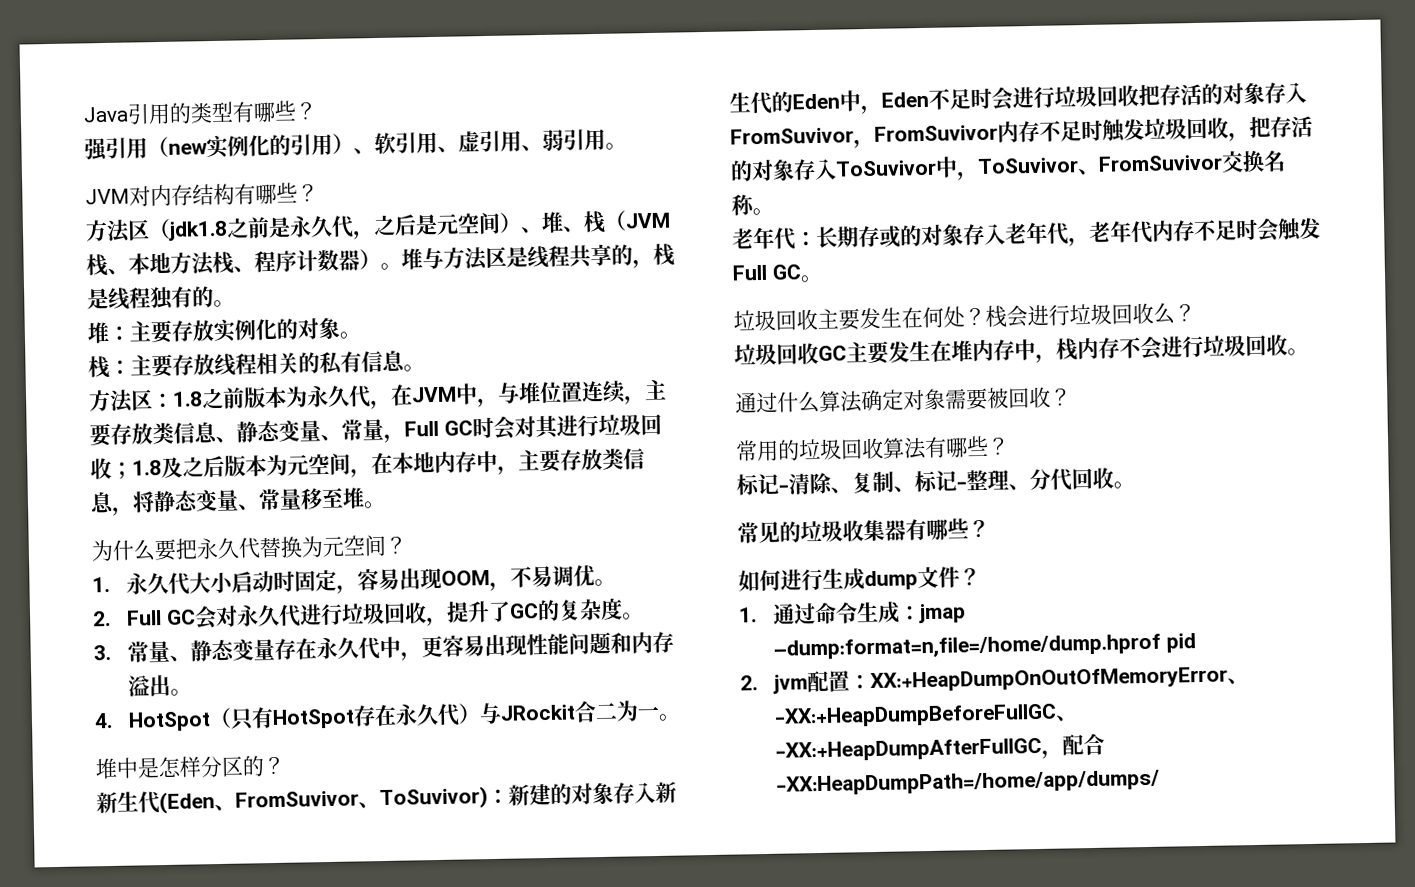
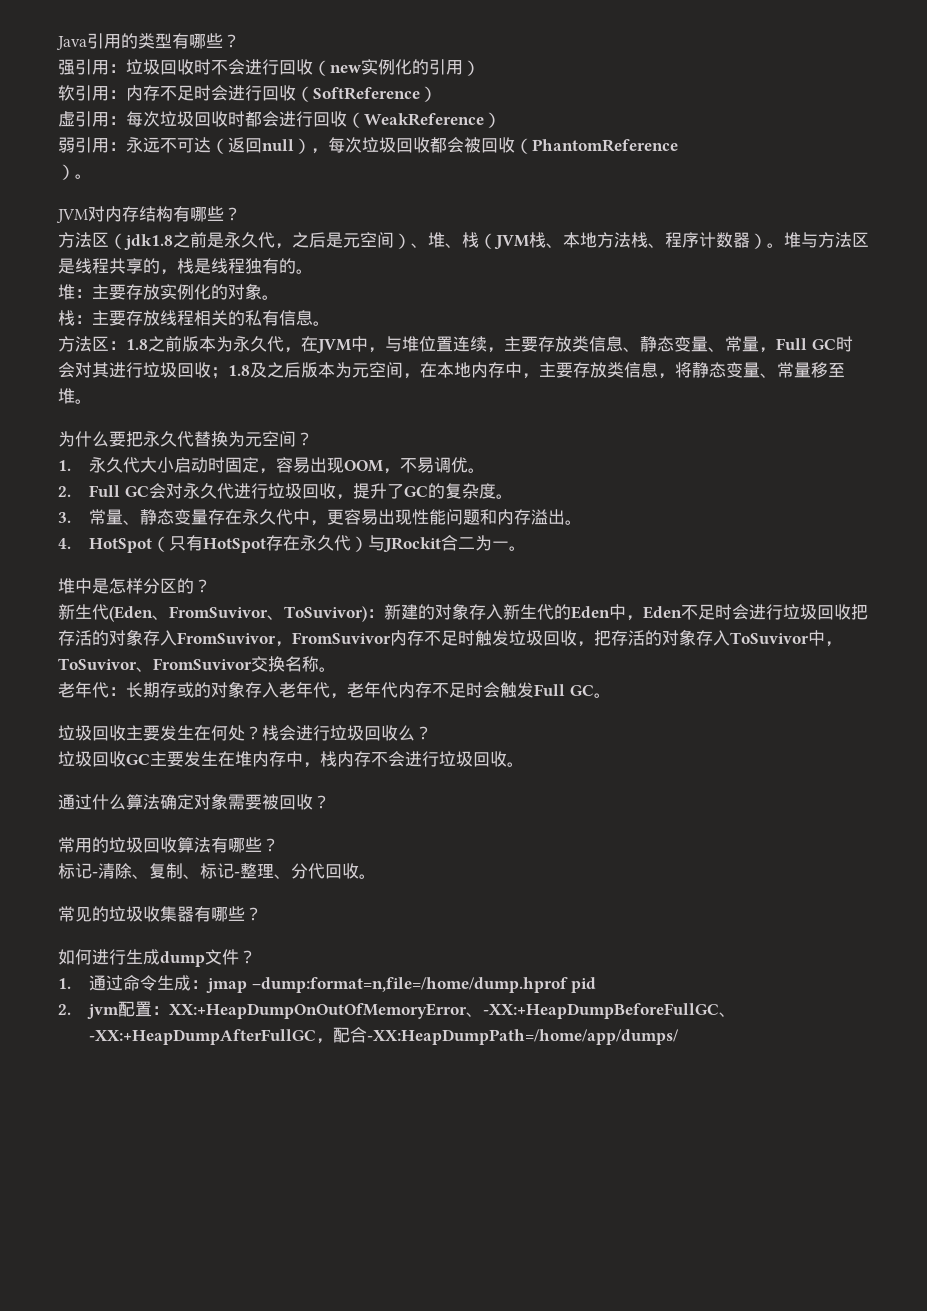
- 强引用（new实例化的引用）、软引用、虚引用、弱引用。
+ 强引用：垃圾回收时不会进行回收（new实例化的引用）
+ 软引用：内存不足时会进行回收（SoftReference）
+ 虚引用：每次垃圾回收时都会进行回收（WeakReference）
+ 弱引用：永远不可达（返回null），每次垃圾回收都会被回收（PhantomReference
+ ）。

